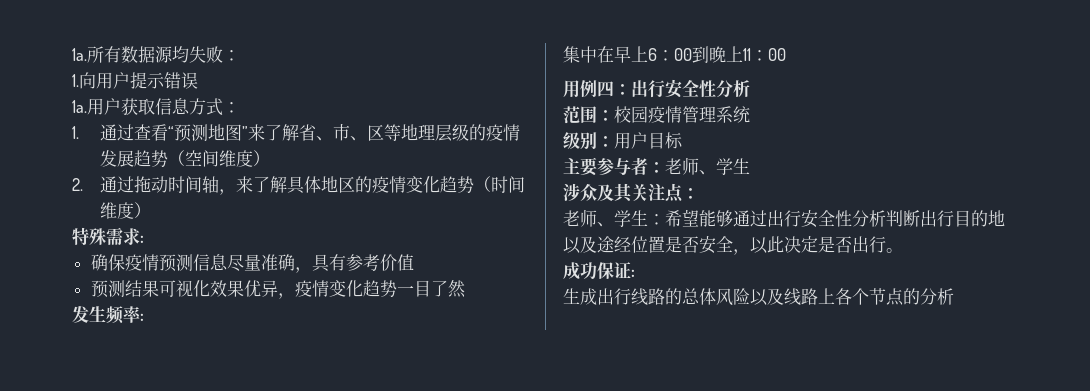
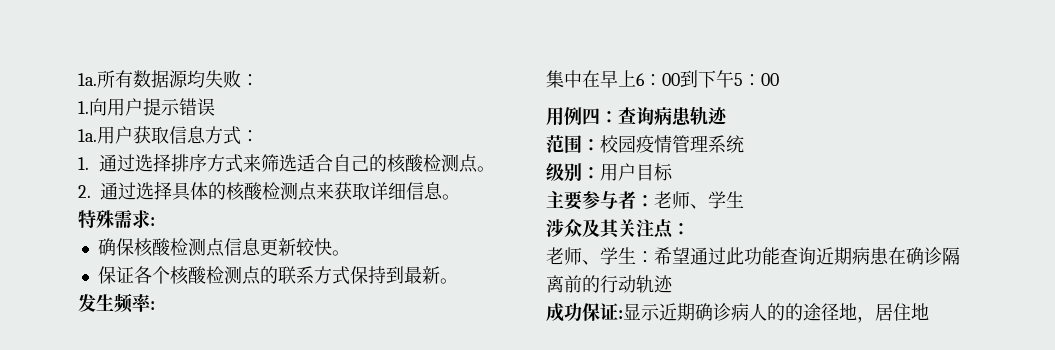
- 1.通过查看“预测地图”来了解省、市、区等地理层级的疫情发展趋势（空间维度）
- 2.通过拖动时间轴，来了解具体地区的疫情变化趋势（时间维度）
+ 1.通过选择排序方式来筛选适合自己的核酸检测点。
+ 2.通过选择具体的核酸检测点来获取详细信息。
  特殊需求:
- 确保疫情预测信息尽量准确，具有参考价值
- 预测结果可视化效果优异，疫情变化趋势一目了然
+ 确保核酸检测点信息更新较快。
+ 保证各个核酸检测点的联系方式保持到最新。
- 集中在早上6：00到晚上11：00
+ 集中在早上6：00到下午5：00
- 用例四：出行安全性分析
+ 用例四：查询病患轨迹
- 老师、学生：希望能够通过出行安全性分析判断出行目的地以及途经位置是否安全，以此决定是否出行。
- 成功保证:
- 生成出行线路的总体风险以及线路上各个节点的分析
+ 老师、学生：希望通过此功能查询近期病患在确诊隔离前的行动轨迹
+ 成功保证:显示近期确诊病人的的途径地，居住地

